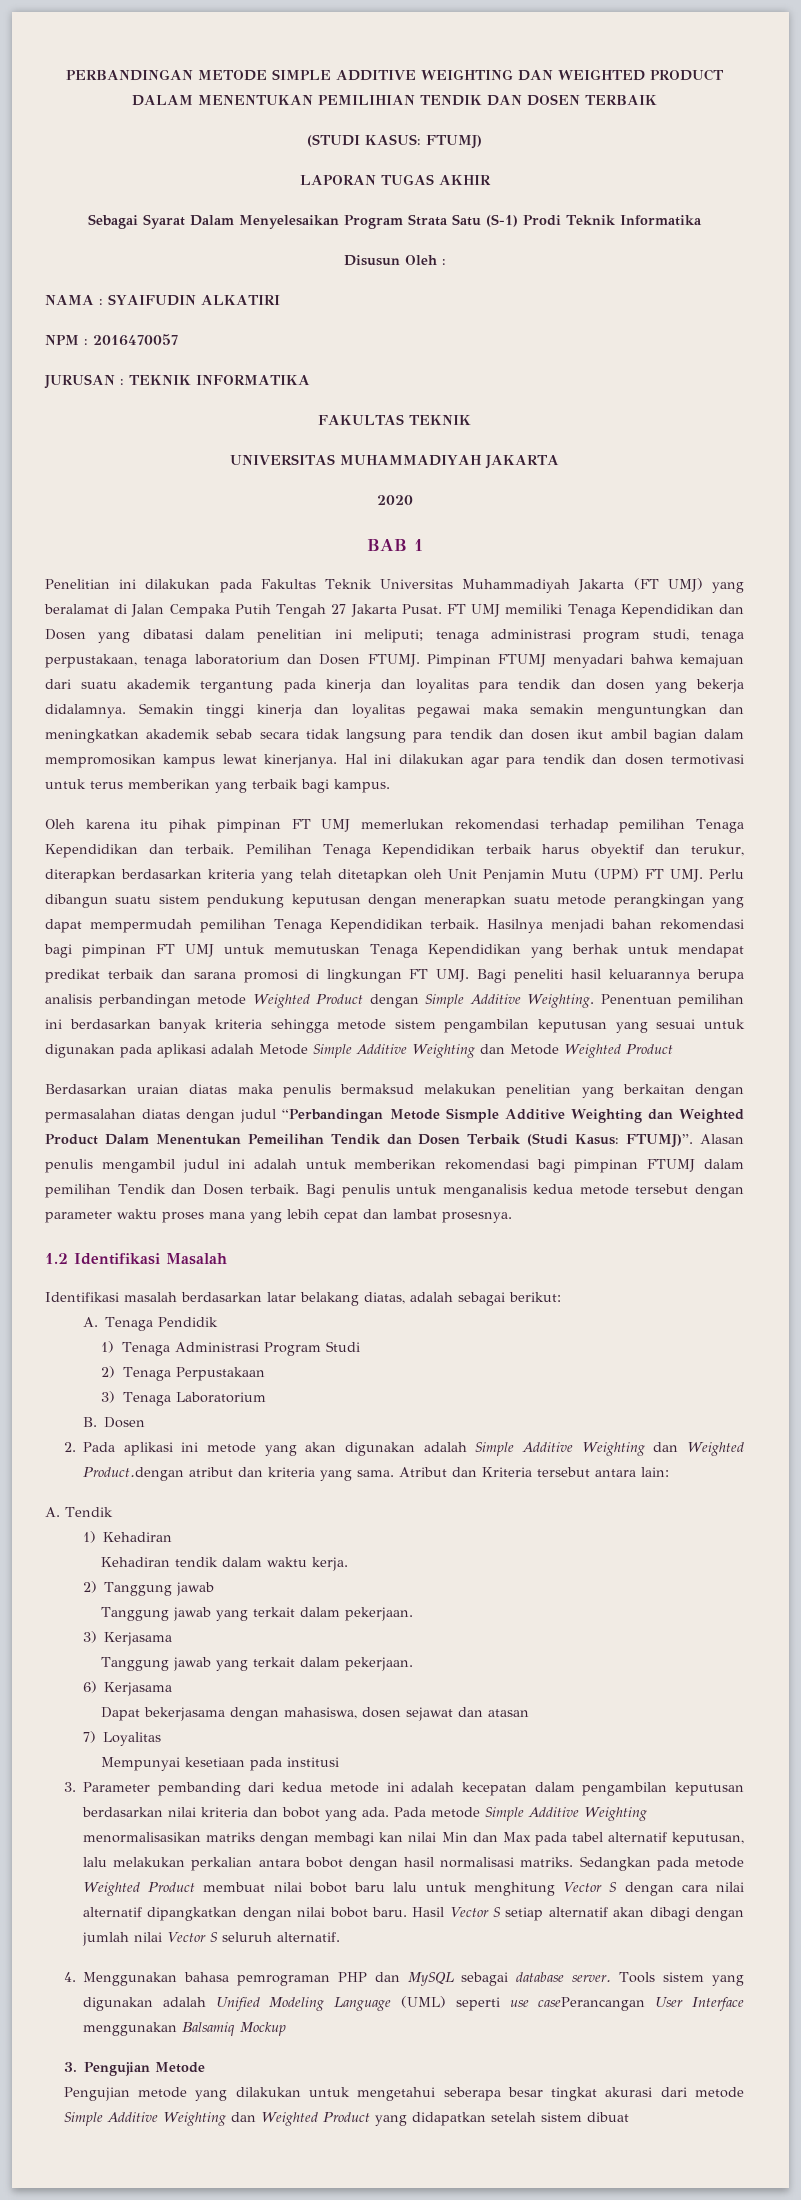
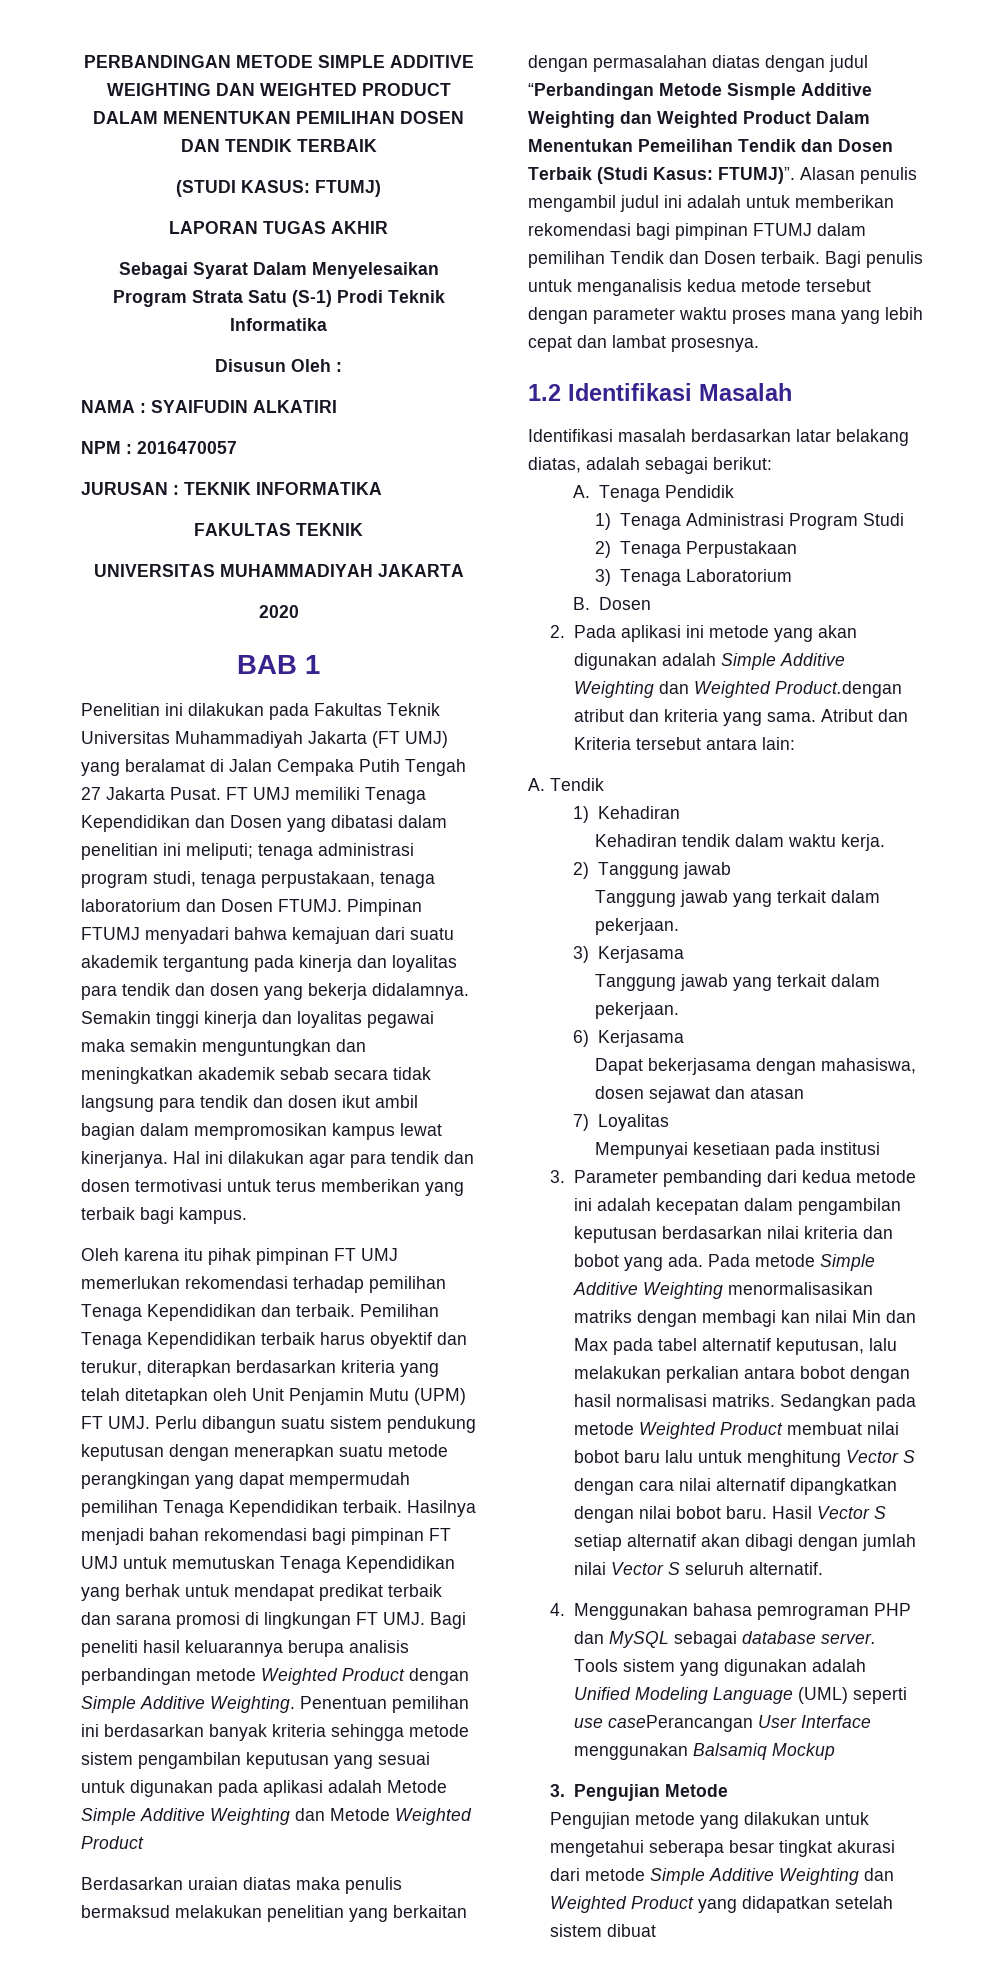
- PERBANDINGAN METODE SIMPLE ADDITIVE WEIGHTING DAN WEIGHTED PRODUCT DALAM MENENTUKAN PEMILIHIAN TENDIK DAN DOSEN TERBAIK
+ PERBANDINGAN METODE SIMPLE ADDITIVE WEIGHTING DAN WEIGHTED PRODUCT DALAM MENENTUKAN PEMILIHAN DOSEN DAN TENDIK TERBAIK

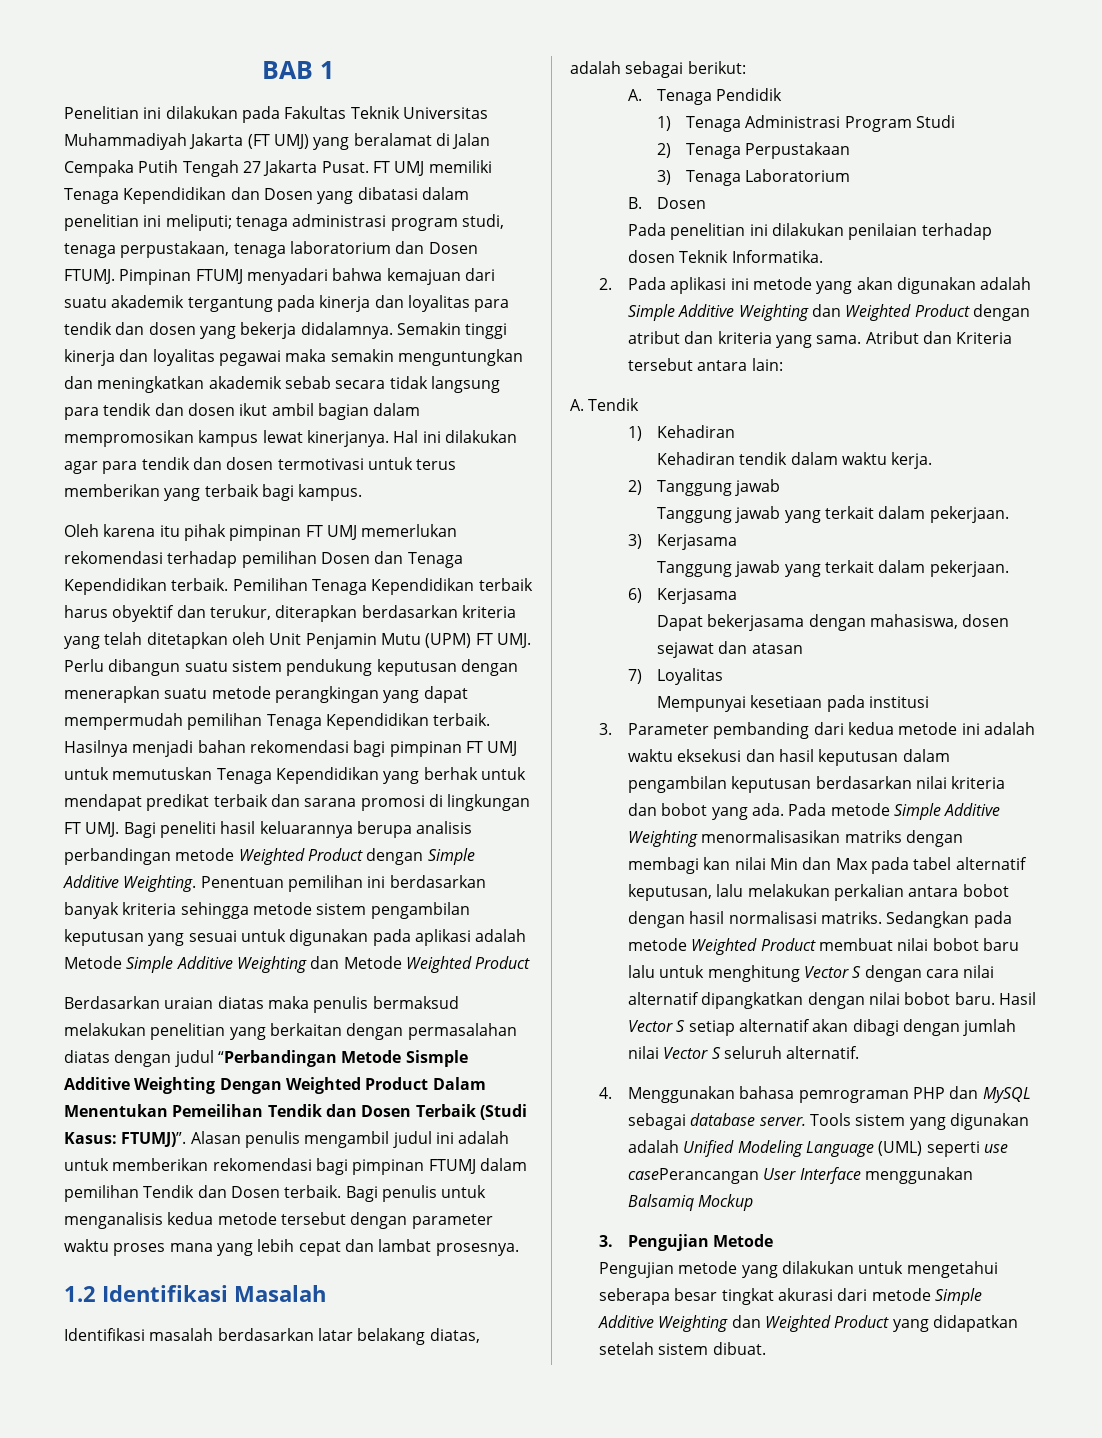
- PERBANDINGAN METODE SIMPLE ADDITIVE WEIGHTING DAN WEIGHTED PRODUCT DALAM MENENTUKAN PEMILIHAN DOSEN DAN TENDIK TERBAIK
- (STUDI KASUS: FTUMJ)
- LAPORAN TUGAS AKHIR
- Sebagai Syarat Dalam Menyelesaikan Program Strata Satu (S-1) Prodi Teknik Informatika
- Disusun Oleh :
- NAMA : SYAIFUDIN ALKATIRI
- NPM : 2016470057
- JURUSAN : TEKNIK INFORMATIKA
- FAKULTAS TEKNIK
- UNIVERSITAS MUHAMMADIYAH JAKARTA
- 2020
- Oleh karena itu pihak pimpinan FT UMJ memerlukan rekomendasi terhadap pemilihan Tenaga Kependidikan dan terbaik.
+ Oleh karena itu pihak pimpinan FT UMJ memerlukan rekomendasi terhadap pemilihan Dosen dan Tenaga Kependidikan terbaik.
- Berdasarkan uraian diatas maka penulis bermaksud melakukan penelitian yang berkaitan dengan permasalahan diatas dengan judul “Perbandingan Metode Sismple Additive Weighting dan Weighted Product Dalam Menentukan Pemeilihan Tendik dan Dosen Terbaik (Studi Kasus: FTUMJ)”.
+ Berdasarkan uraian diatas maka penulis bermaksud melakukan penelitian yang berkaitan dengan permasalahan diatas dengan judul “Perbandingan Metode Sismple Additive Weighting Dengan Weighted Product Dalam Menentukan Pemeilihan Tendik dan Dosen Terbaik (Studi Kasus: FTUMJ)”.
+ Pada penelitian ini dilakukan penilaian terhadap dosen Teknik Informatika.
- 2. Pada aplikasi ini metode yang akan digunakan adalah Simple Additive Weighting dan Weighted Product.dengan atribut dan kriteria yang sama.
+ 2. Pada aplikasi ini metode yang akan digunakan adalah Simple Additive Weighting dan Weighted Product dengan atribut dan kriteria yang sama.
- 3. Parameter pembanding dari kedua metode ini adalah kecepatan dalam pengambilan keputusan berdasarkan nilai kriteria dan bobot yang ada.
+ 3. Parameter pembanding dari kedua metode ini adalah waktu eksekusi dan hasil keputusan dalam pengambilan keputusan berdasarkan nilai kriteria dan bobot yang ada.
- Pengujian metode yang dilakukan untuk mengetahui seberapa besar tingkat akurasi dari metode Simple Additive Weighting dan Weighted Product yang didapatkan setelah sistem dibuat
+ Pengujian metode yang dilakukan untuk mengetahui seberapa besar tingkat akurasi dari metode Simple Additive Weighting dan Weighted Product yang didapatkan setelah sistem dibuat.

